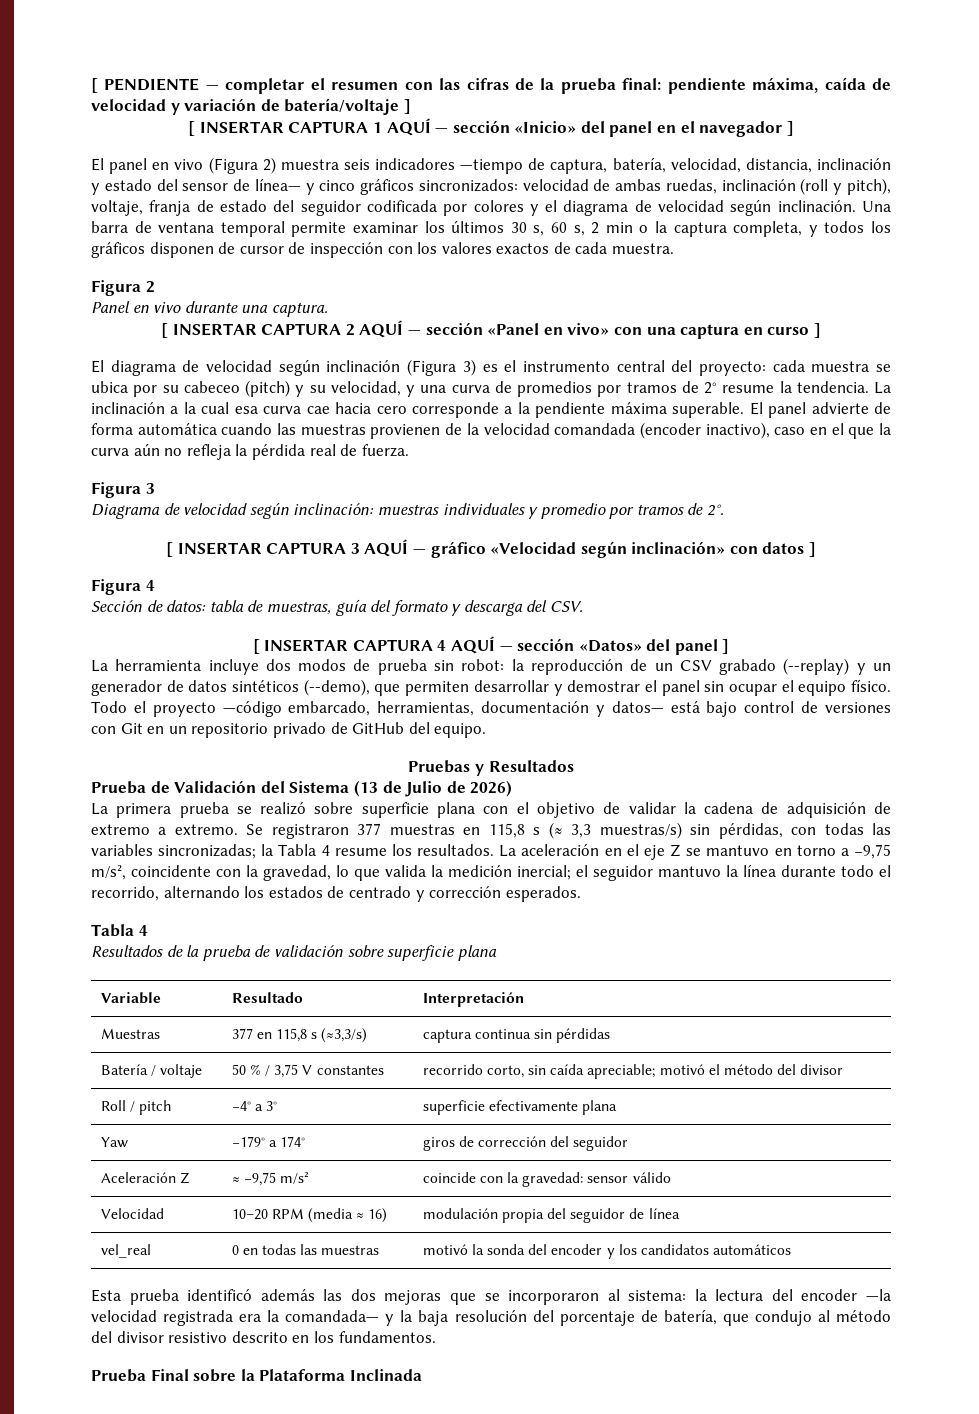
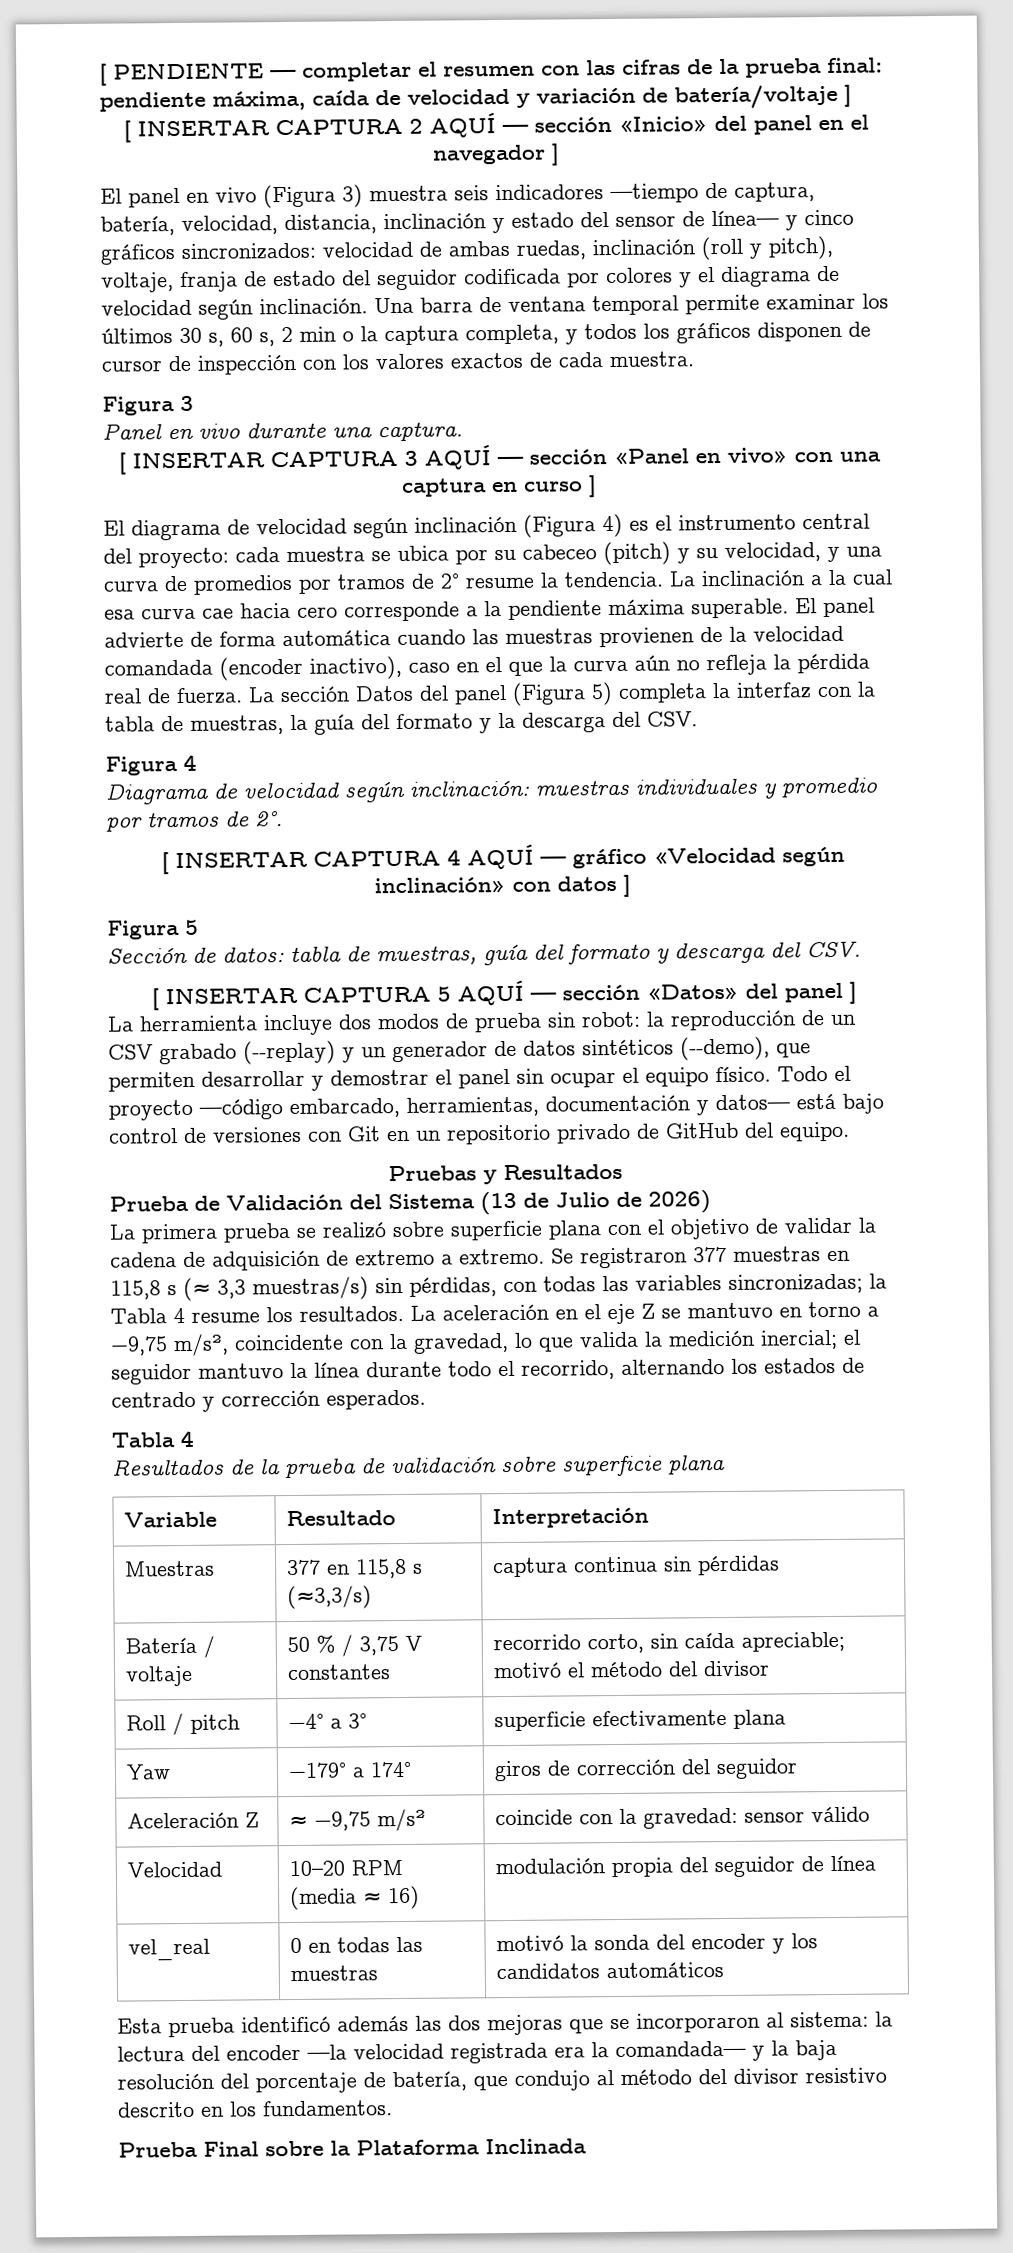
- [ INSERTAR CAPTURA 1 AQUÍ — sección «Inicio» del panel en el navegador ]
+ [ INSERTAR CAPTURA 2 AQUÍ — sección «Inicio» del panel en el navegador ]
- El panel en vivo (Figura 2) muestra seis indicadores —tiempo de captura, batería, velocidad, distancia, inclinación y estado del sensor de línea— y cinco gráficos sincronizados: velocidad de ambas ruedas, inclinación (roll y pitch), voltaje, franja de estado del seguidor codificada por colores y el diagrama de velocidad según inclinación.
+ El panel en vivo (Figura 3) muestra seis indicadores —tiempo de captura, batería, velocidad, distancia, inclinación y estado del sensor de línea— y cinco gráficos sincronizados: velocidad de ambas ruedas, inclinación (roll y pitch), voltaje, franja de estado del seguidor codificada por colores y el diagrama de velocidad según inclinación.
- Figura 2
+ Figura 3
- [ INSERTAR CAPTURA 2 AQUÍ — sección «Panel en vivo» con una captura en curso ]
+ [ INSERTAR CAPTURA 3 AQUÍ — sección «Panel en vivo» con una captura en curso ]
- El diagrama de velocidad según inclinación (Figura 3) es el instrumento central del proyecto: cada muestra se ubica por su cabeceo (pitch) y su velocidad, y una curva de promedios por tramos de 2° resume la tendencia.
+ El diagrama de velocidad según inclinación (Figura 4) es el instrumento central del proyecto: cada muestra se ubica por su cabeceo (pitch) y su velocidad, y una curva de promedios por tramos de 2° resume la tendencia.
- El panel advierte de forma automática cuando las muestras provienen de la velocidad comandada (encoder inactivo), caso en el que la curva aún no refleja la pérdida real de fuerza.
- Figura 3
+ El panel advierte de forma automática cuando las muestras provienen de la velocidad comandada (encoder inactivo), caso en el que la curva aún no refleja la pérdida real de fuerza. La sección Datos del panel (Figura 5) completa la interfaz con la tabla de muestras, la guía del formato y la descarga del CSV.
+ Figura 4
- [ INSERTAR CAPTURA 3 AQUÍ — gráfico «Velocidad según inclinación» con datos ]
+ [ INSERTAR CAPTURA 4 AQUÍ — gráfico «Velocidad según inclinación» con datos ]
- Figura 4
+ Figura 5
- [ INSERTAR CAPTURA 4 AQUÍ — sección «Datos» del panel ]
+ [ INSERTAR CAPTURA 5 AQUÍ — sección «Datos» del panel ]

